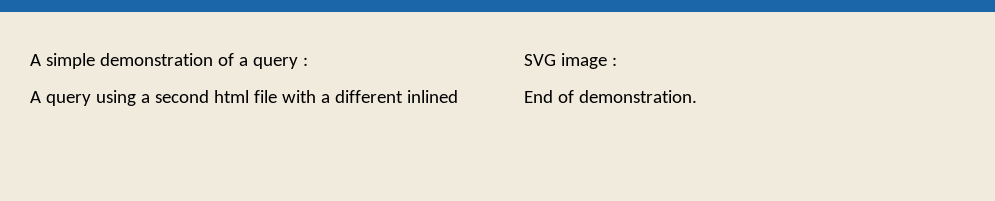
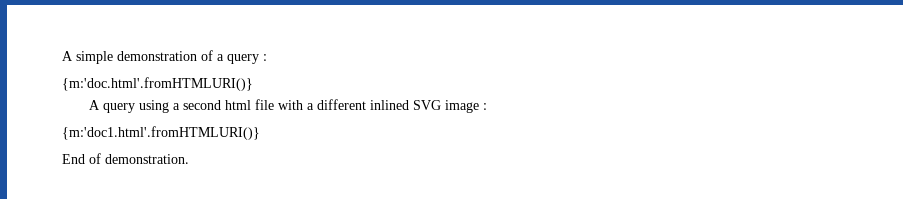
+ {m:'doc.html'.fromHTMLURI()}
+ {m:'doc1.html'.fromHTMLURI()}

